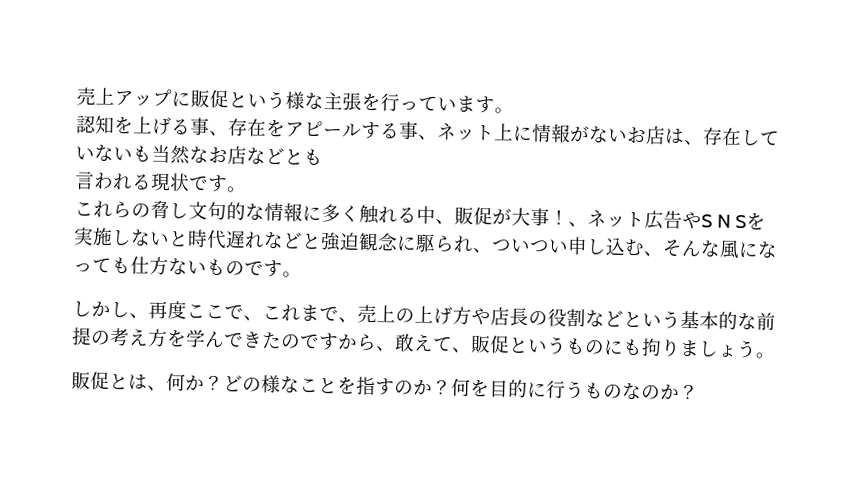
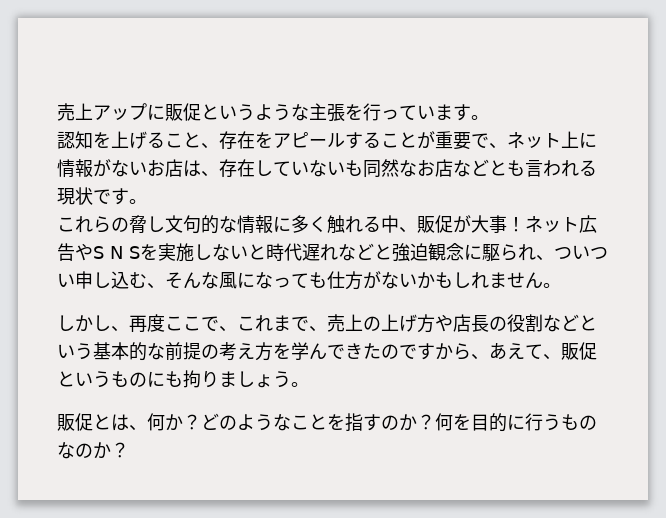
- 売上アップに販促という様な主張を行っています。
+ 売上アップに販促というような主張を行っています。
- 認知を上げる事、存在をアピールする事、ネット上に情報がないお店は、存在していないも当然なお店などとも
- 言われる現状です。
+ 認知を上げること、存在をアピールすることが重要で、ネット上に情報がないお店は、存在していないも同然なお店などとも言われる現状です。
- 、ネット広告やS N Sを実施しないと時代遅れなどと強迫観念に駆られ、ついつい申し込む、そんな風になっても仕方ないものです。
+ ネット広告やS N Sを実施しないと時代遅れなどと強迫観念に駆られ、ついつい申し込む、そんな風になっても仕方がないかもしれません。
- しかし、再度ここで、これまで、売上の上げ方や店長の役割などという基本的な前提の考え方を学んできたのですから、敢えて、販促というものにも拘りましょう。
+ しかし、再度ここで、これまで、売上の上げ方や店長の役割などという基本的な前提の考え方を学んできたのですから、あえて、販促というものにも拘りましょう。
- どの様なことを指すのか？
+ どのようなことを指すのか？

